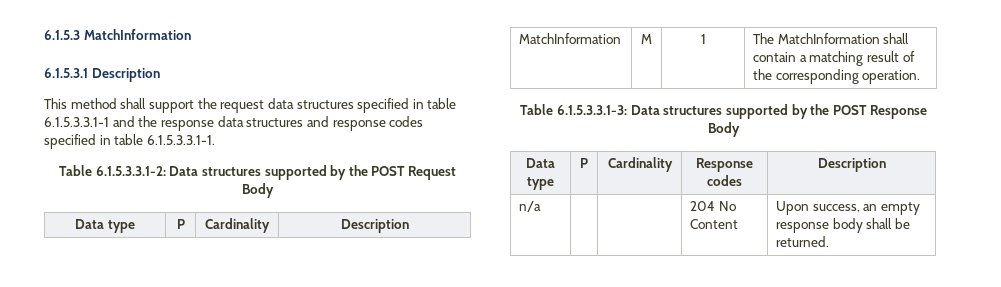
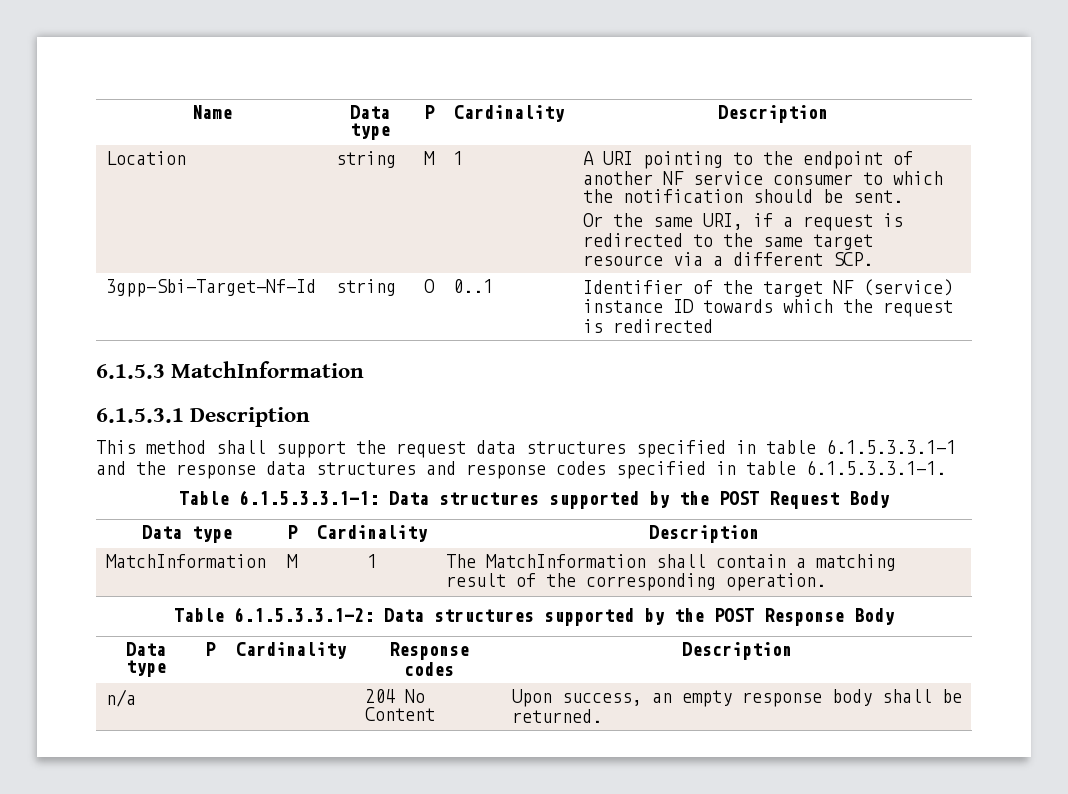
+ Name | Data type | P | Cardinality | Description
+ Location | string | M | 1 | A URI pointing to the endpoint of another NF service consumer to which the notification should be sent.
+ Or the same URI, if a request is redirected to the same target resource via a different SCP.
+ 3gpp-Sbi-Target-Nf-Id | string | O | 0..1 | Identifier of the target NF (service) instance ID towards which the request is redirected
- Table 6.1.5.3.3.1-2: Data structures supported by the POST Request Body
+ Table 6.1.5.3.3.1-1: Data structures supported by the POST Request Body
- Table 6.1.5.3.3.1-3: Data structures supported by the POST Response Body
+ Table 6.1.5.3.3.1-2: Data structures supported by the POST Response Body

